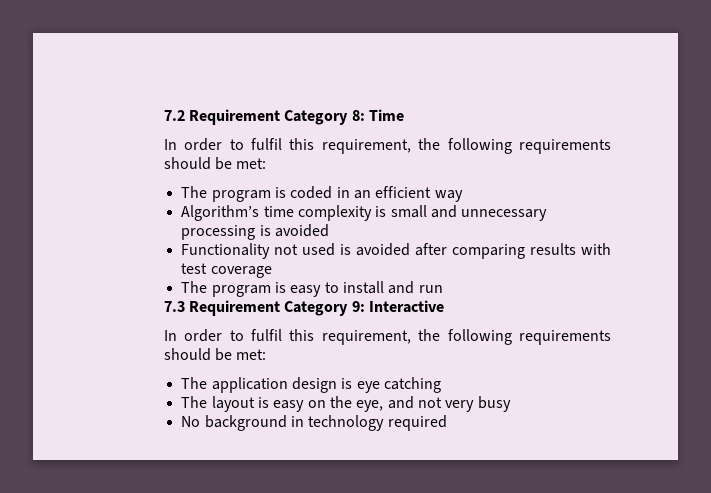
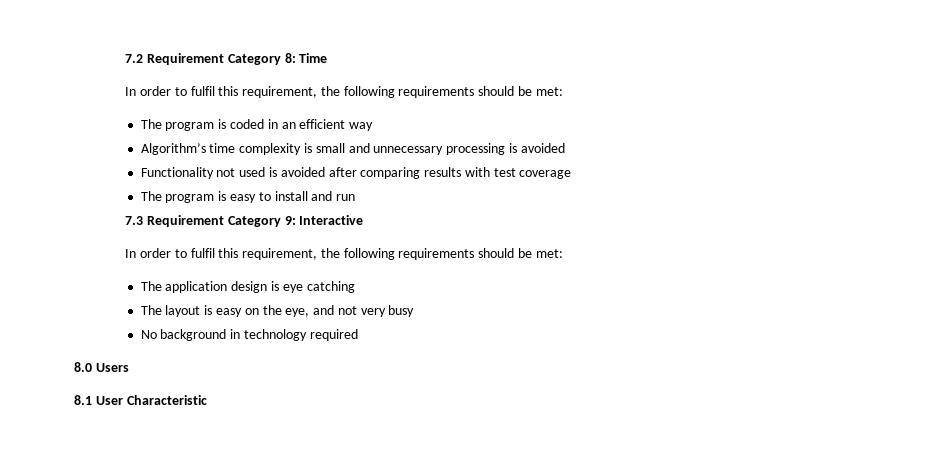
+ 8.0 Users
+ 8.1 User Characteristic

